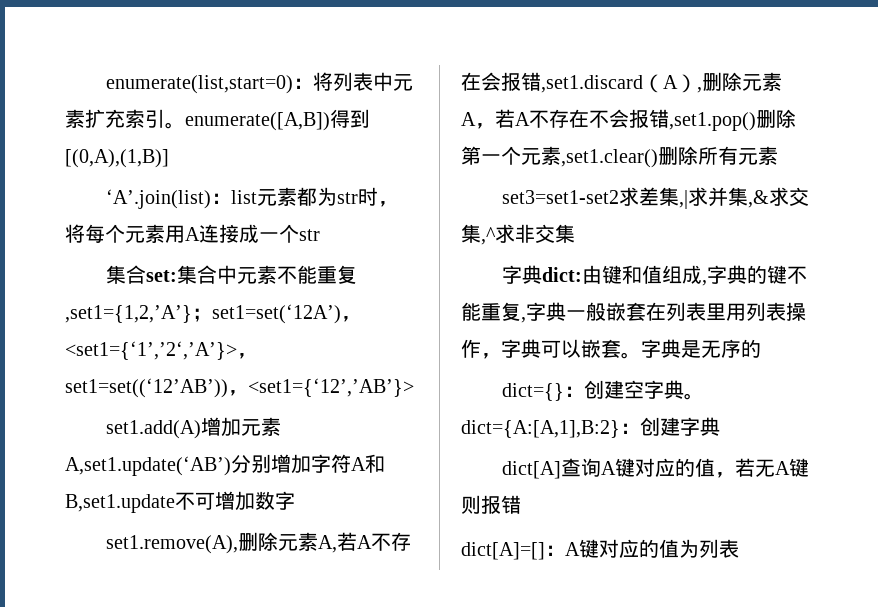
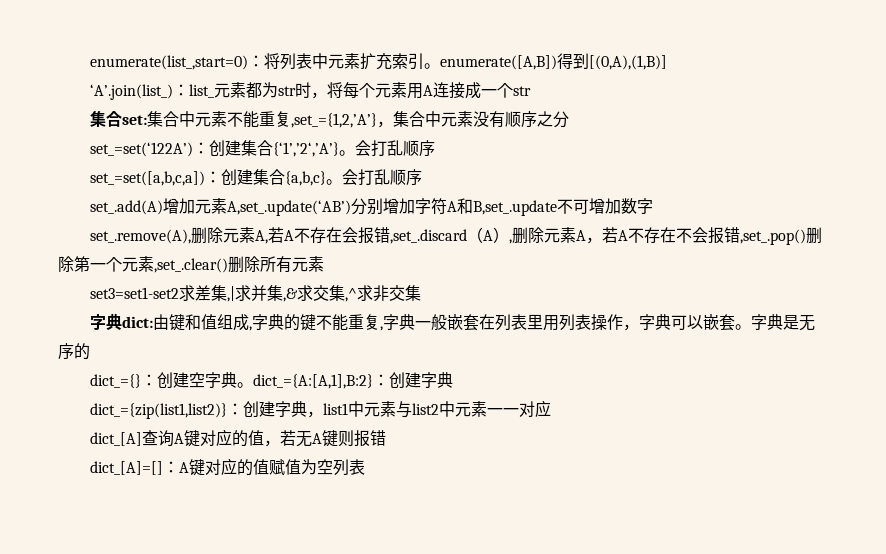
- enumerate(list,start=0)：将列表中元素扩充索引。enumerate([A,B])得到[(0,A),(1,B)]
+ enumerate(list_,start=0)：将列表中元素扩充索引。enumerate([A,B])得到[(0,A),(1,B)]
- ‘A’.join(list)：list元素都为str时，将每个元素用A连接成一个str
+ ‘A’.join(list_)：list_元素都为str时，将每个元素用A连接成一个str
- 集合set:集合中元素不能重复,set1={1,2,’A’}；set1=set(‘12A’)，<set1={‘1’,’2‘,’A’}>，set1=set((‘12’AB’))，<set1={‘12’,’AB’}>
- set1.add(A)增加元素A,set1.update(‘AB’)分别增加字符A和B,set1.update不可增加数字
+ 集合set:集合中元素不能重复,set_={1,2,’A’}，集合中元素没有顺序之分
+ set_=set(‘122A’)：创建集合{‘1’,’2‘,’A’}。会打乱顺序
+ set_=set([a,b,c,a])：创建集合{a,b,c}。会打乱顺序
+ set_.add(A)增加元素A,set_.update(‘AB’)分别增加字符A和B,set_.update不可增加数字
- set1.remove(A),删除元素A,若A不存在会报错,set1.discard（A）,删除元素A，若A不存在不会报错,set1.pop()删除第一个元素,set1.clear()删除所有元素
+ set_.remove(A),删除元素A,若A不存在会报错,set_.discard（A）,删除元素A，若A不存在不会报错,set_.pop()删除第一个元素,set_.clear()删除所有元素
- dict={}：创建空字典。dict={A:[A,1],B:2}：创建字典
+ dict_={}：创建空字典。dict_={A:[A,1],B:2}：创建字典
- dict[A]查询A键对应的值，若无A键则报错
+ dict_={zip(list1,list2)}：创建字典，list1中元素与list2中元素一一对应
+ dict_[A]查询A键对应的值，若无A键则报错
- dict[A]=[]：A键对应的值为列表
+ dict_[A]=[]：A键对应的值赋值为空列表

